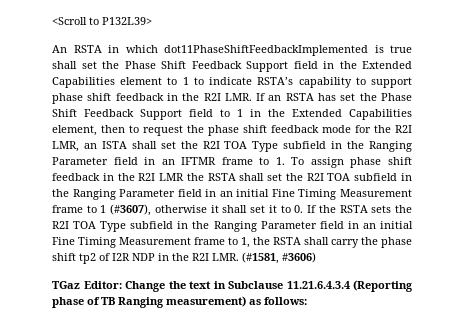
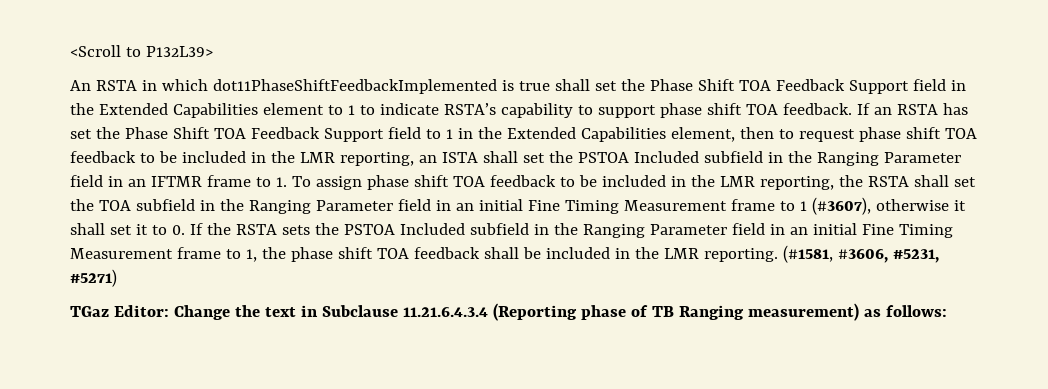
- An RSTA in which dot11PhaseShiftFeedbackImplemented is true shall set the Phase Shift Feedback Support field in the Extended Capabilities element to 1 to indicate RSTA’s capability to support phase shift feedback in the R2I LMR. If an RSTA has set the Phase Shift Feedback Support field to 1 in the Extended Capabilities element, then to request the phase shift feedback mode for the R2I LMR, an ISTA shall set the R2I TOA Type subfield in the Ranging Parameter field in an IFTMR frame to 1. To assign phase shift feedback in the R2I LMR the RSTA shall set the R2I TOA subfield in the Ranging Parameter field in an initial Fine Timing Measurement frame to 1 (#3607), otherwise it shall set it to 0. If the RSTA sets the R2I TOA Type subfield in the Ranging Parameter field in an initial Fine Timing Measurement frame to 1, the RSTA shall carry the phase shift tp2 of I2R NDP in the R2I LMR. (#1581, #3606)
+ An RSTA in which dot11PhaseShiftFeedbackImplemented is true shall set the Phase Shift TOA Feedback Support field in the Extended Capabilities element to 1 to indicate RSTA’s capability to support phase shift TOA feedback. If an RSTA has set the Phase Shift TOA Feedback Support field to 1 in the Extended Capabilities element, then to request phase shift TOA feedback to be included in the LMR reporting, an ISTA shall set the PSTOA Included subfield in the Ranging Parameter field in an IFTMR frame to 1. To assign phase shift TOA feedback to be included in the LMR reporting, the RSTA shall set the TOA subfield in the Ranging Parameter field in an initial Fine Timing Measurement frame to 1 (#3607), otherwise it shall set it to 0. If the RSTA sets the PSTOA Included subfield in the Ranging Parameter field in an initial Fine Timing Measurement frame to 1, the phase shift TOA feedback shall be included in the LMR reporting. (#1581, #3606, #5231, #5271)

